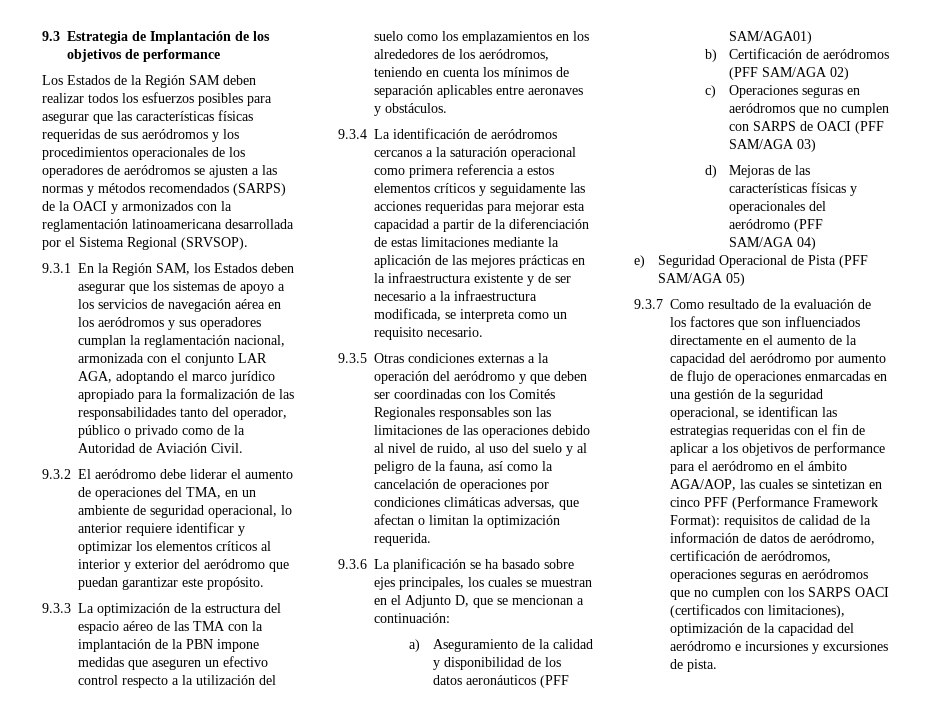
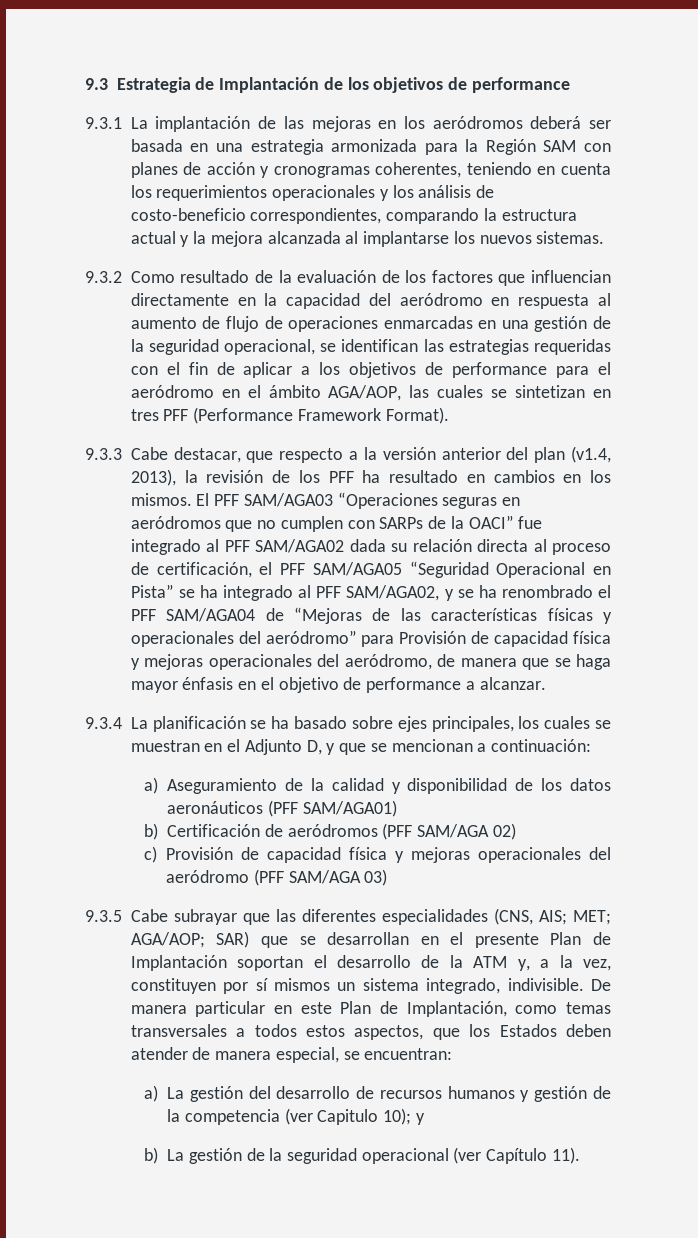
- Los Estados de la Región SAM deben realizar todos los esfuerzos posibles para asegurar que las características físicas requeridas de sus aeródromos y los procedimientos operacionales de los operadores de aeródromos se ajusten a las normas y métodos recomendados (SARPS) de la OACI y armonizados con la reglamentación latinoamericana desarrollada por el Sistema Regional (SRVSOP).
- 9.3.1 En la Región SAM, los Estados deben asegurar que los sistemas de apoyo a los servicios de navegación aérea en los aeródromos y sus operadores cumplan la reglamentación nacional, armonizada con el conjunto LAR AGA, adoptando el marco jurídico apropiado para la formalización de las responsabilidades tanto del operador, público o privado como de la Autoridad de Aviación Civil.
- 9.3.2 El aeródromo debe liderar el aumento de operaciones del TMA, en un ambiente de seguridad operacional, lo anterior requiere identificar y optimizar los elementos críticos al interior y exterior del aeródromo que puedan garantizar este propósito.
- 9.3.3 La optimización de la estructura del espacio aéreo de las TMA con la implantación de la PBN impone medidas que aseguren un efectivo control respecto a la utilización del suelo como los emplazamientos en los alrededores de los aeródromos, teniendo en cuenta los mínimos de separación aplicables entre aeronaves y obstáculos.
- 9.3.4 La identificación de aeródromos cercanos a la saturación operacional como primera referencia a estos elementos críticos y seguidamente las acciones requeridas para mejorar esta capacidad a partir de la diferenciación de estas limitaciones mediante la aplicación de las mejores prácticas en la infraestructura existente y de ser necesario a la infraestructura modificada, se interpreta como un requisito necesario.
- 9.3.5 Otras condiciones externas a la operación del aeródromo y que deben ser coordinadas con los Comités Regionales responsables son las limitaciones de las operaciones debido al nivel de ruido, al uso del suelo y al peligro de la fauna, así como la cancelación de operaciones por condiciones climáticas adversas, que afectan o limitan la optimización requerida.
- 9.3.6 La planificación se ha basado sobre ejes principales, los cuales se muestran en el Adjunto D, que se mencionan a continuación:
+ 9.3.1 La implantación de las mejoras en los aeródromos deberá ser basada en una estrategia armonizada para la Región SAM con planes de acción y cronogramas coherentes, teniendo en cuenta los requerimientos operacionales y los análisis de costo-beneficio correspondientes, comparando la estructura actual y la mejora alcanzada al implantarse los nuevos sistemas.
+ 9.3.2 Como resultado de la evaluación de los factores que influencian directamente en la capacidad del aeródromo en respuesta al aumento de flujo de operaciones enmarcadas en una gestión de la seguridad operacional, se identifican las estrategias requeridas con el fin de aplicar a los objetivos de performance para el aeródromo en el ámbito AGA/AOP, las cuales se sintetizan en tres PFF (Performance Framework Format).
+ 9.3.3 Cabe destacar, que respecto a la versión anterior del plan (v1.4, 2013), la revisión de los PFF ha resultado en cambios en los mismos. El PFF SAM/AGA03 “Operaciones seguras en aeródromos que no cumplen con SARPs de la OACI” fue integrado al PFF SAM/AGA02 dada su relación directa al proceso de certificación, el PFF SAM/AGA05 “Seguridad Operacional en Pista” se ha integrado al PFF SAM/AGA02, y se ha renombrado el PFF SAM/AGA04 de “Mejoras de las características físicas y operacionales del aeródromo” para Provisión de capacidad física y mejoras operacionales del aeródromo, de manera que se haga mayor énfasis en el objetivo de performance a alcanzar.
+ 9.3.4 La planificación se ha basado sobre ejes principales, los cuales se muestran en el Adjunto D, y que se mencionan a continuación:
  a) Aseguramiento de la calidad y disponibilidad de los datos aeronáuticos (PFF SAM/AGA01)
  b) Certificación de aeródromos (PFF SAM/AGA 02)
- c) Operaciones seguras en aeródromos que no cumplen con SARPS de OACI (PFF SAM/AGA 03)
- d) Mejoras de las características físicas y operacionales del aeródromo (PFF SAM/AGA 04)
- e) Seguridad Operacional de Pista (PFF SAM/AGA 05)
- 9.3.7 Como resultado de la evaluación de los factores que son influenciados directamente en el aumento de la capacidad del aeródromo por aumento de flujo de operaciones enmarcadas en una gestión de la seguridad operacional, se identifican las estrategias requeridas con el fin de aplicar a los objetivos de performance para el aeródromo en el ámbito AGA/AOP, las cuales se sintetizan en cinco PFF (Performance Framework Format): requisitos de calidad de la información de datos de aeródromo, certificación de aeródromos, operaciones seguras en aeródromos que no cumplen con los SARPS OACI (certificados con limitaciones), optimización de la capacidad del aeródromo e incursiones y excursiones de pista.
+ c) Provisión de capacidad física y mejoras operacionales del aeródromo (PFF SAM/AGA 03)
+ 9.3.5 Cabe subrayar que las diferentes especialidades (CNS, AIS; MET; AGA/AOP; SAR) que se desarrollan en el presente Plan de Implantación soportan el desarrollo de la ATM y, a la vez, constituyen por sí mismos un sistema integrado, indivisible. De manera particular en este Plan de Implantación, como temas transversales a todos estos aspectos, que los Estados deben atender de manera especial, se encuentran:
+ a) La gestión del desarrollo de recursos humanos y gestión de la competencia (ver Capitulo 10); y
+ b) La gestión de la seguridad operacional (ver Capítulo 11).

